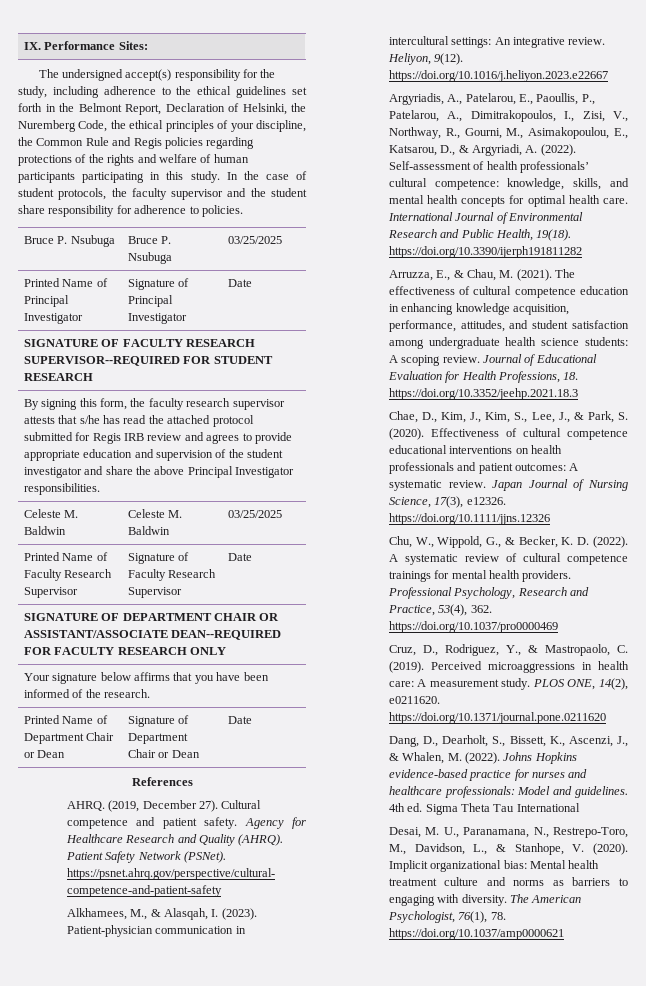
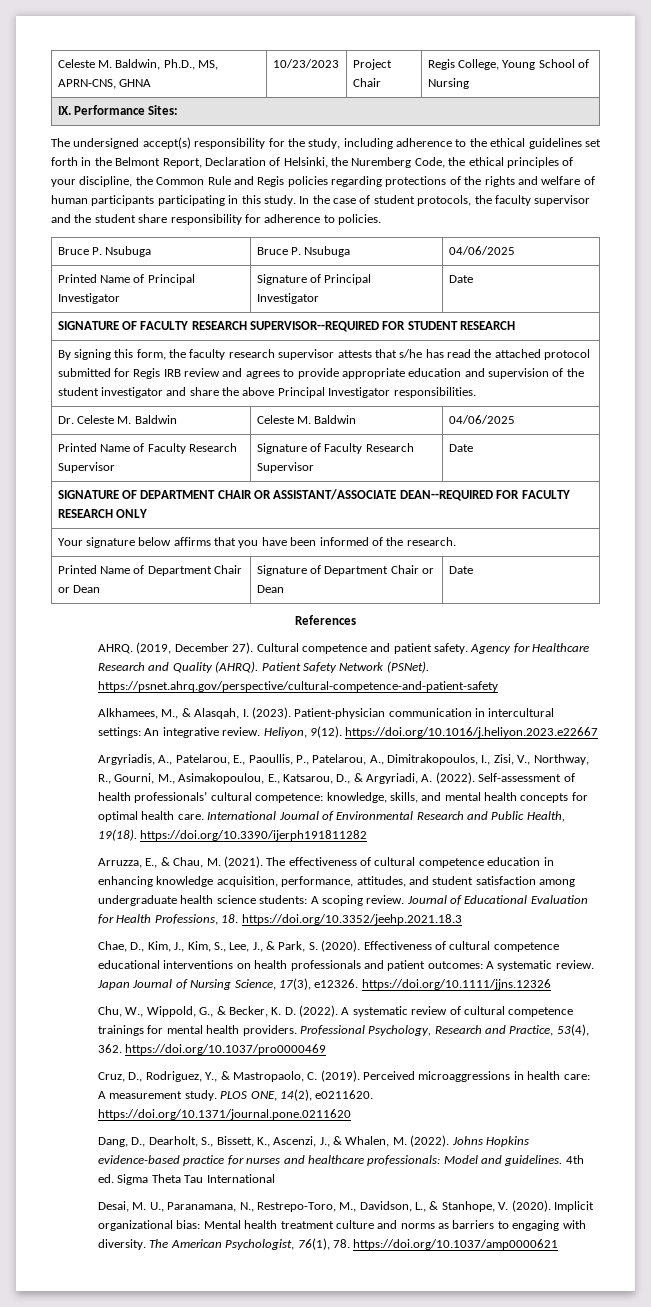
+ Celeste M. Baldwin, Ph.D., MS, APRN-CNS, GHNA | 10/23/2023 | Project Chair | Regis College, Young School of Nursing
- Bruce P. Nsubuga | Bruce P. Nsubuga | 03/25/2025
+ Bruce P. Nsubuga | Bruce P. Nsubuga | 04/06/2025
- Celeste M. Baldwin | Celeste M. Baldwin | 03/25/2025
+ Dr. Celeste M. Baldwin | Celeste M. Baldwin | 04/06/2025

